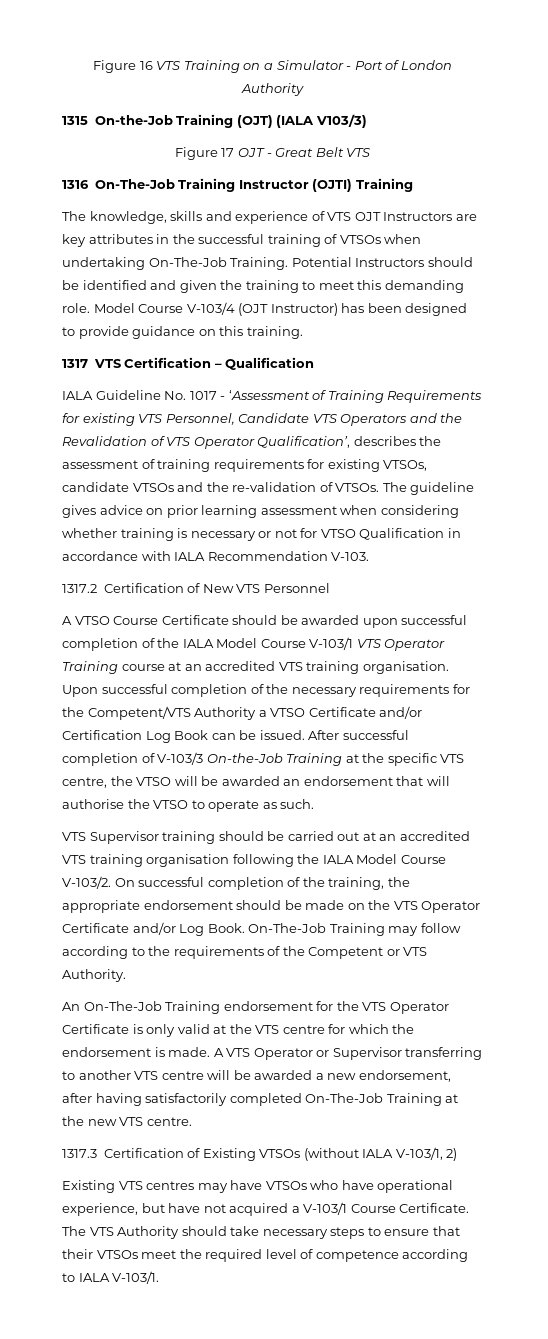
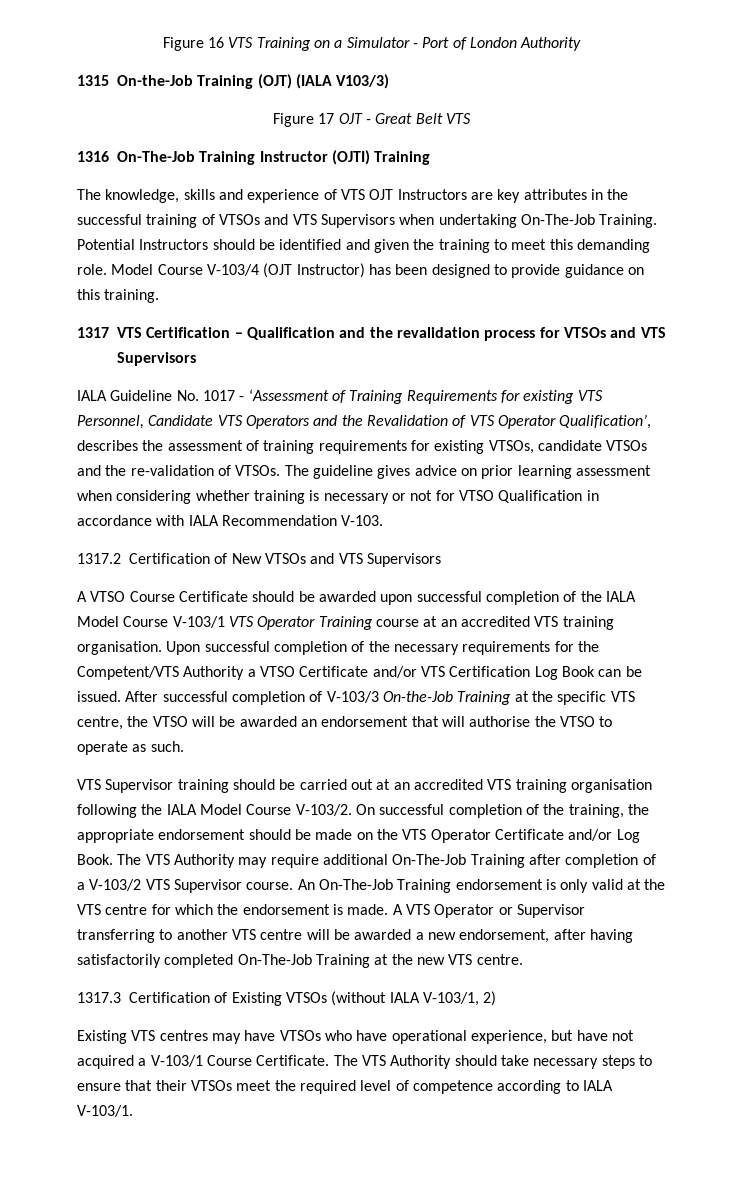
- The knowledge, skills and experience of VTS OJT Instructors are key attributes in the successful training of VTSOs when undertaking On-The-Job Training.
+ The knowledge, skills and experience of VTS OJT Instructors are key attributes in the successful training of VTSOs and VTS Supervisors when undertaking On-The-Job Training.
- 1317 VTS Certification – Qualification
+ 1317 VTS Certification – Qualification and the revalidation process for VTSOs and VTS Supervisors
- 1317.2 Certification of New VTS Personnel
+ 1317.2 Certification of New VTSOs and VTS Supervisors
- Upon successful completion of the necessary requirements for the Competent/VTS Authority a VTSO Certificate and/or Certification Log Book can be issued.
+ Upon successful completion of the necessary requirements for the Competent/VTS Authority a VTSO Certificate and/or VTS Certification Log Book can be issued.
- On-The-Job Training may follow according to the requirements of the Competent or VTS Authority.
- An On-The-Job Training endorsement for the VTS Operator Certificate is only valid at the VTS centre for which the endorsement is made.
+ The VTS Authority may require additional On-The-Job Training after completion of a V-103/2 VTS Supervisor course. An On-The-Job Training endorsement is only valid at the VTS centre for which the endorsement is made.

